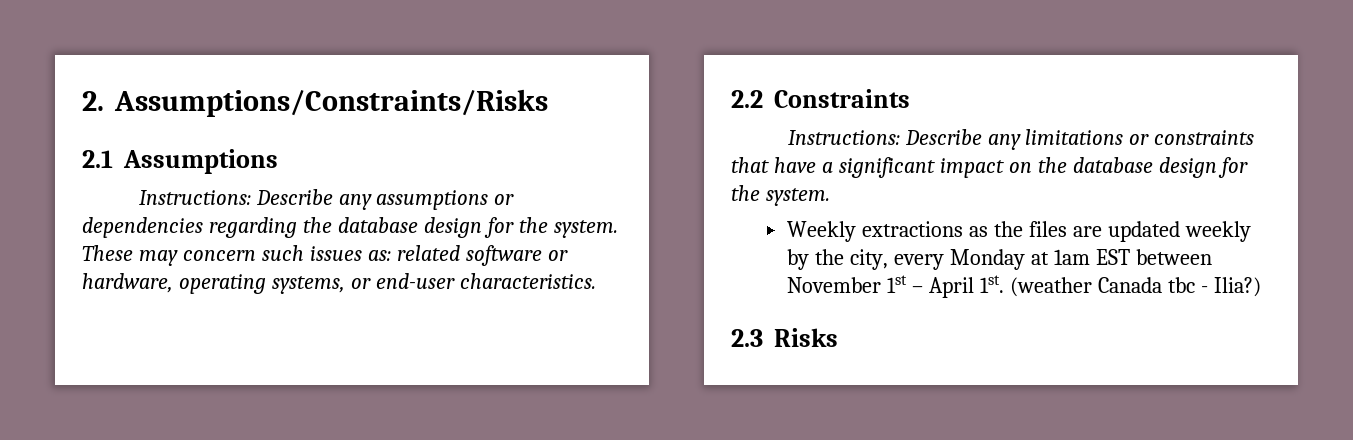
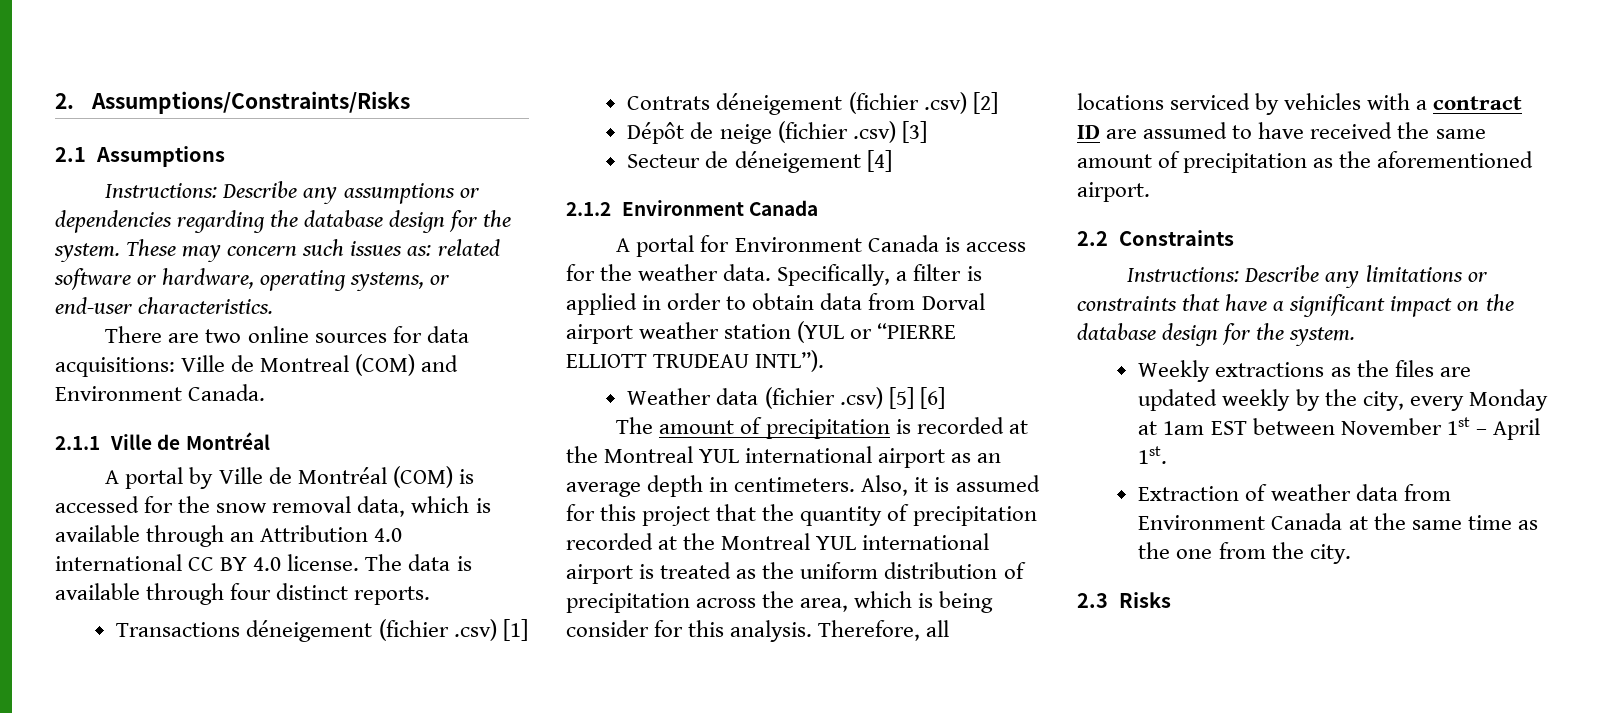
+ There are two online sources for data acquisitions: Ville de Montreal (COM) and Environment Canada.
+ 2.1.1 Ville de Montréal
+ A portal by Ville de Montréal (COM) is accessed for the snow removal data, which is available through an Attribution 4.0 international CC BY 4.0 license. The data is available through four distinct reports.
+ Transactions déneigement (fichier .csv) [1]
+ Contrats déneigement (fichier .csv) [2]
+ Dépôt de neige (fichier .csv) [3]
+ Secteur de déneigement [4]
+ 2.1.2 Environment Canada
+ A portal for Environment Canada is access for the weather data. Specifically, a filter is applied in order to obtain data from Dorval airport weather station (YUL or “PIERRE ELLIOTT TRUDEAU INTL”).
+ Weather data (fichier .csv) [5] [6]
+ The amount of precipitation is recorded at the Montreal YUL international airport as an average depth in centimeters. Also, it is assumed for this project that the quantity of precipitation recorded at the Montreal YUL international airport is treated as the uniform distribution of precipitation across the area, which is being consider for this analysis. Therefore, all locations serviced by vehicles with a contract ID are assumed to have received the same amount of precipitation as the aforementioned airport.
- Weekly extractions as the files are updated weekly by the city, every Monday at 1am EST between November 1st – April 1st. (weather Canada tbc - Ilia?)
+ Weekly extractions as the files are updated weekly by the city, every Monday at 1am EST between November 1st – April 1st.
+ Extraction of weather data from Environment Canada at the same time as the one from the city.

